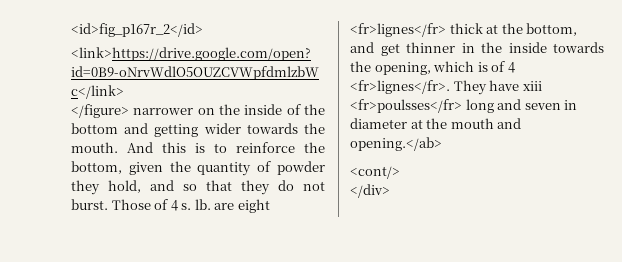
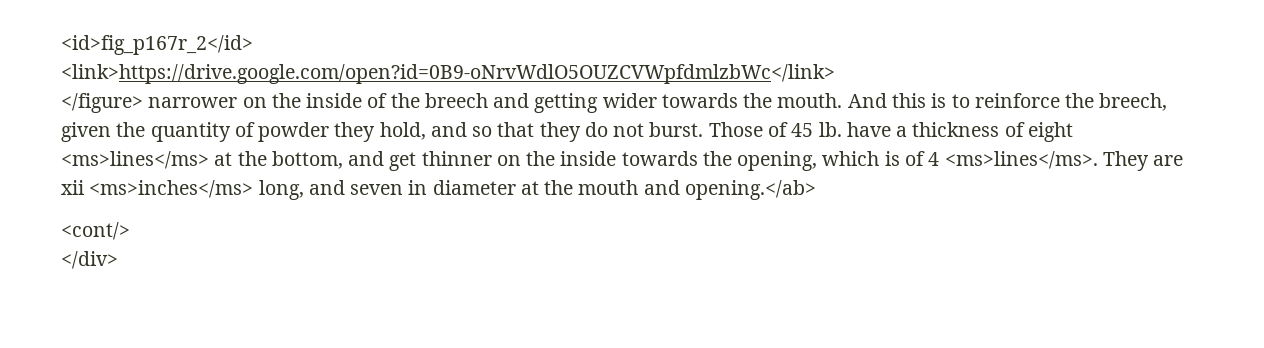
- </figure> narrower on the inside of the bottom and getting wider towards the mouth.
+ </figure> narrower on the inside of the breech and getting wider towards the mouth.
- And this is to reinforce the bottom, given the quantity of powder they hold, and so that they do not burst.
+ And this is to reinforce the breech, given the quantity of powder they hold, and so that they do not burst.
- Those of 4 s. lb. are eight <fr>lignes</fr> thick at the bottom, and get thinner in the inside towards the opening, which is of 4 <fr>lignes</fr>. They have xiii <fr>poulsses</fr> long and seven in diameter at the mouth and opening.</ab>
+ Those of 45 lb. have a thickness of eight <ms>lines</ms> at the bottom, and get thinner on the inside towards the opening, which is of 4 <ms>lines</ms>. They are xii <ms>inches</ms> long, and seven in diameter at the mouth and opening.</ab>

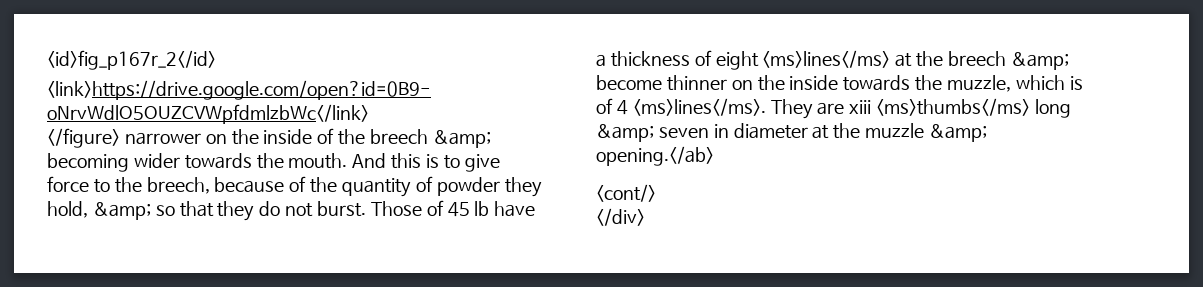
- </figure> narrower on the inside of the breech and getting wider towards the mouth.
+ </figure> narrower on the inside of the breech &amp; becoming wider towards the mouth.
- And this is to reinforce the breech, given the quantity of powder they hold, and so that they do not burst.
+ And this is to give force to the breech, because of the quantity of powder they hold, &amp; so that they do not burst.
- Those of 45 lb. have a thickness of eight <ms>lines</ms> at the bottom, and get thinner on the inside towards the opening, which is of 4 <ms>lines</ms>.
+ Those of 45 lb have a thickness of eight <ms>lines</ms> at the breech &amp; become thinner on the inside towards the muzzle, which is of 4 <ms>lines</ms>.
- They are xii <ms>inches</ms> long, and seven in diameter at the mouth and opening.</ab>
+ They are xiii <ms>thumbs</ms> long &amp; seven in diameter at the muzzle &amp; opening.</ab>

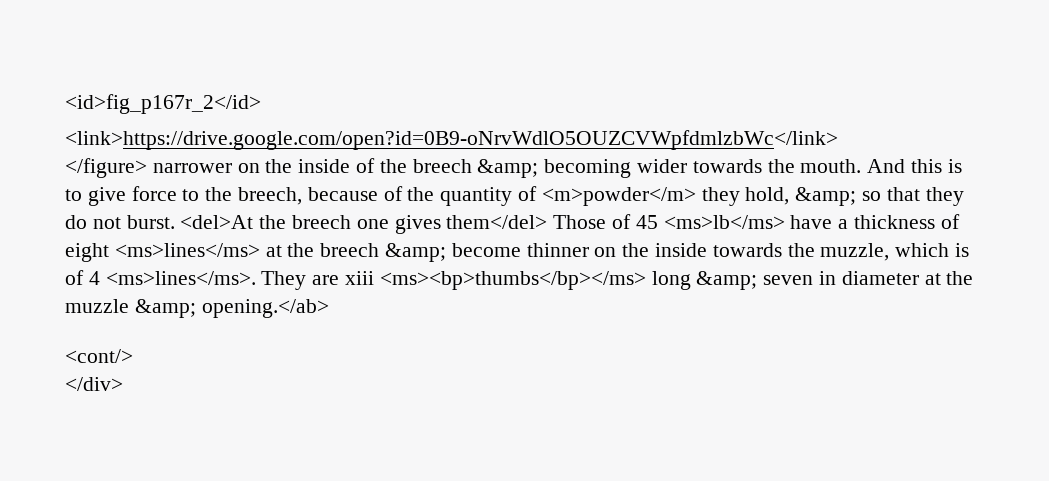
- And this is to give force to the breech, because of the quantity of powder they hold, &amp; so that they do not burst.
+ And this is to give force to the breech, because of the quantity of <m>powder</m> they hold, &amp; so that they do not burst.
- Those of 45 lb have a thickness of eight <ms>lines</ms> at the breech &amp; become thinner on the inside towards the muzzle, which is of 4 <ms>lines</ms>.
+ <del>At the breech one gives them</del> Those of 45 <ms>lb</ms> have a thickness of eight <ms>lines</ms> at the breech &amp; become thinner on the inside towards the muzzle, which is of 4 <ms>lines</ms>.
- They are xiii <ms>thumbs</ms> long &amp; seven in diameter at the muzzle &amp; opening.</ab>
+ They are xiii <ms><bp>thumbs</bp></ms> long &amp; seven in diameter at the muzzle &amp; opening.</ab>

